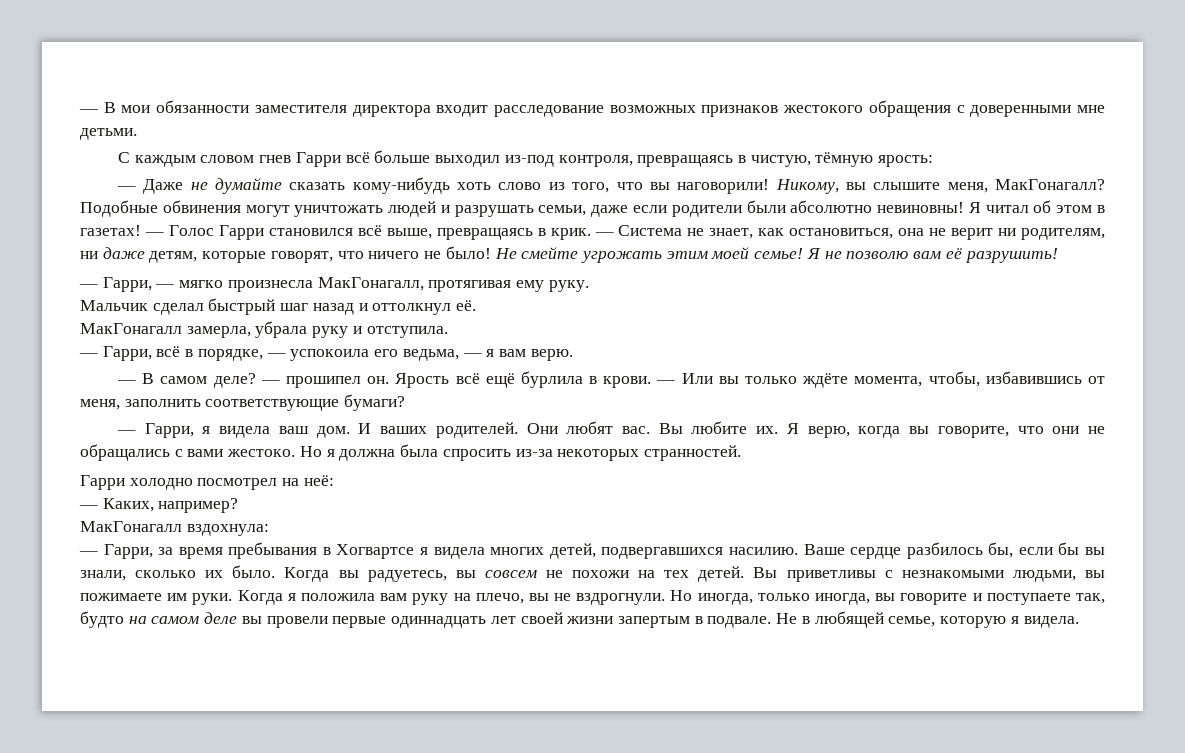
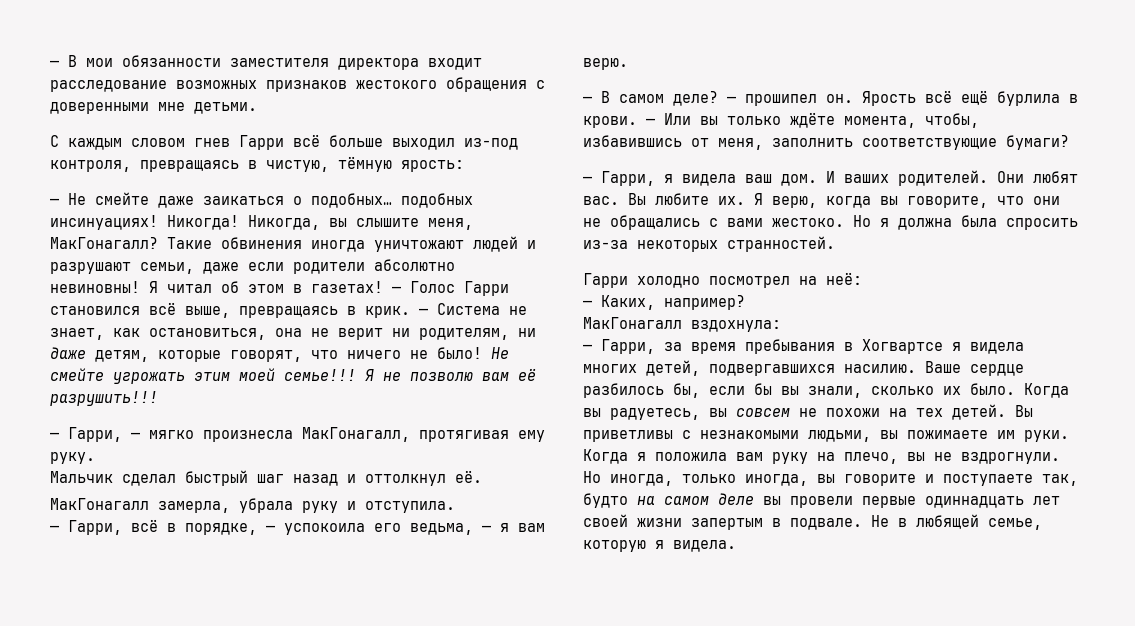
- — Даже не думайте сказать кому-нибудь хоть слово из того, что вы наговорили! Никому, вы слышите меня, МакГонагалл? Подобные обвинения могут уничтожать людей и разрушать семьи, даже если родители были абсолютно невиновны!
+ — Не смейте даже заикаться о подобных… подобных инсинуациях! Никогда! Никогда, вы слышите меня, МакГонагалл? Такие обвинения иногда уничтожают людей и разрушают семьи, даже если родители абсолютно невиновны!
- Не смейте угрожать этим моей семье!
+ Не смейте угрожать этим моей семье!!!
- Я не позволю вам её разрушить!
+ Я не позволю вам её разрушить!!!

